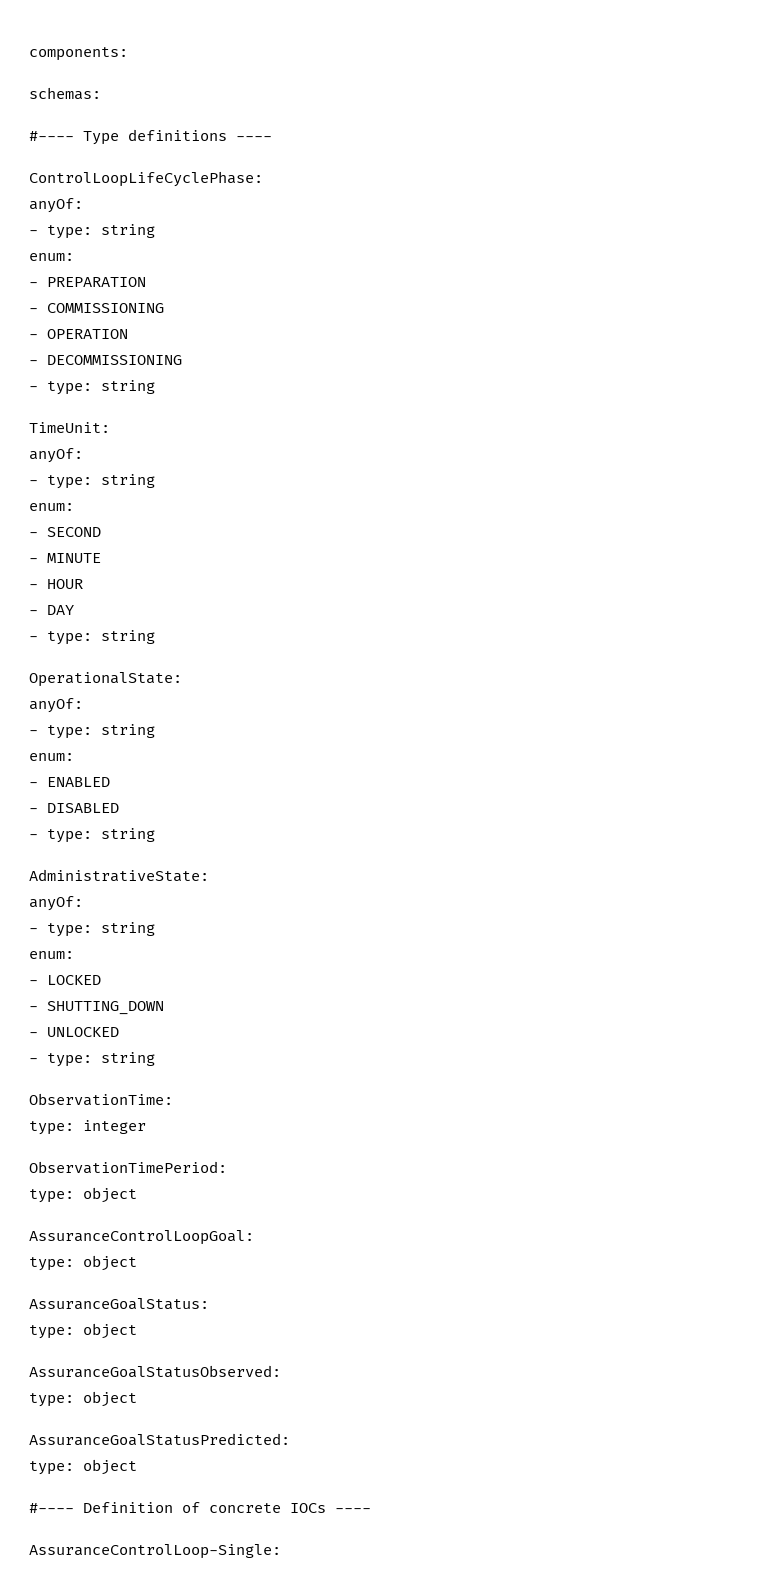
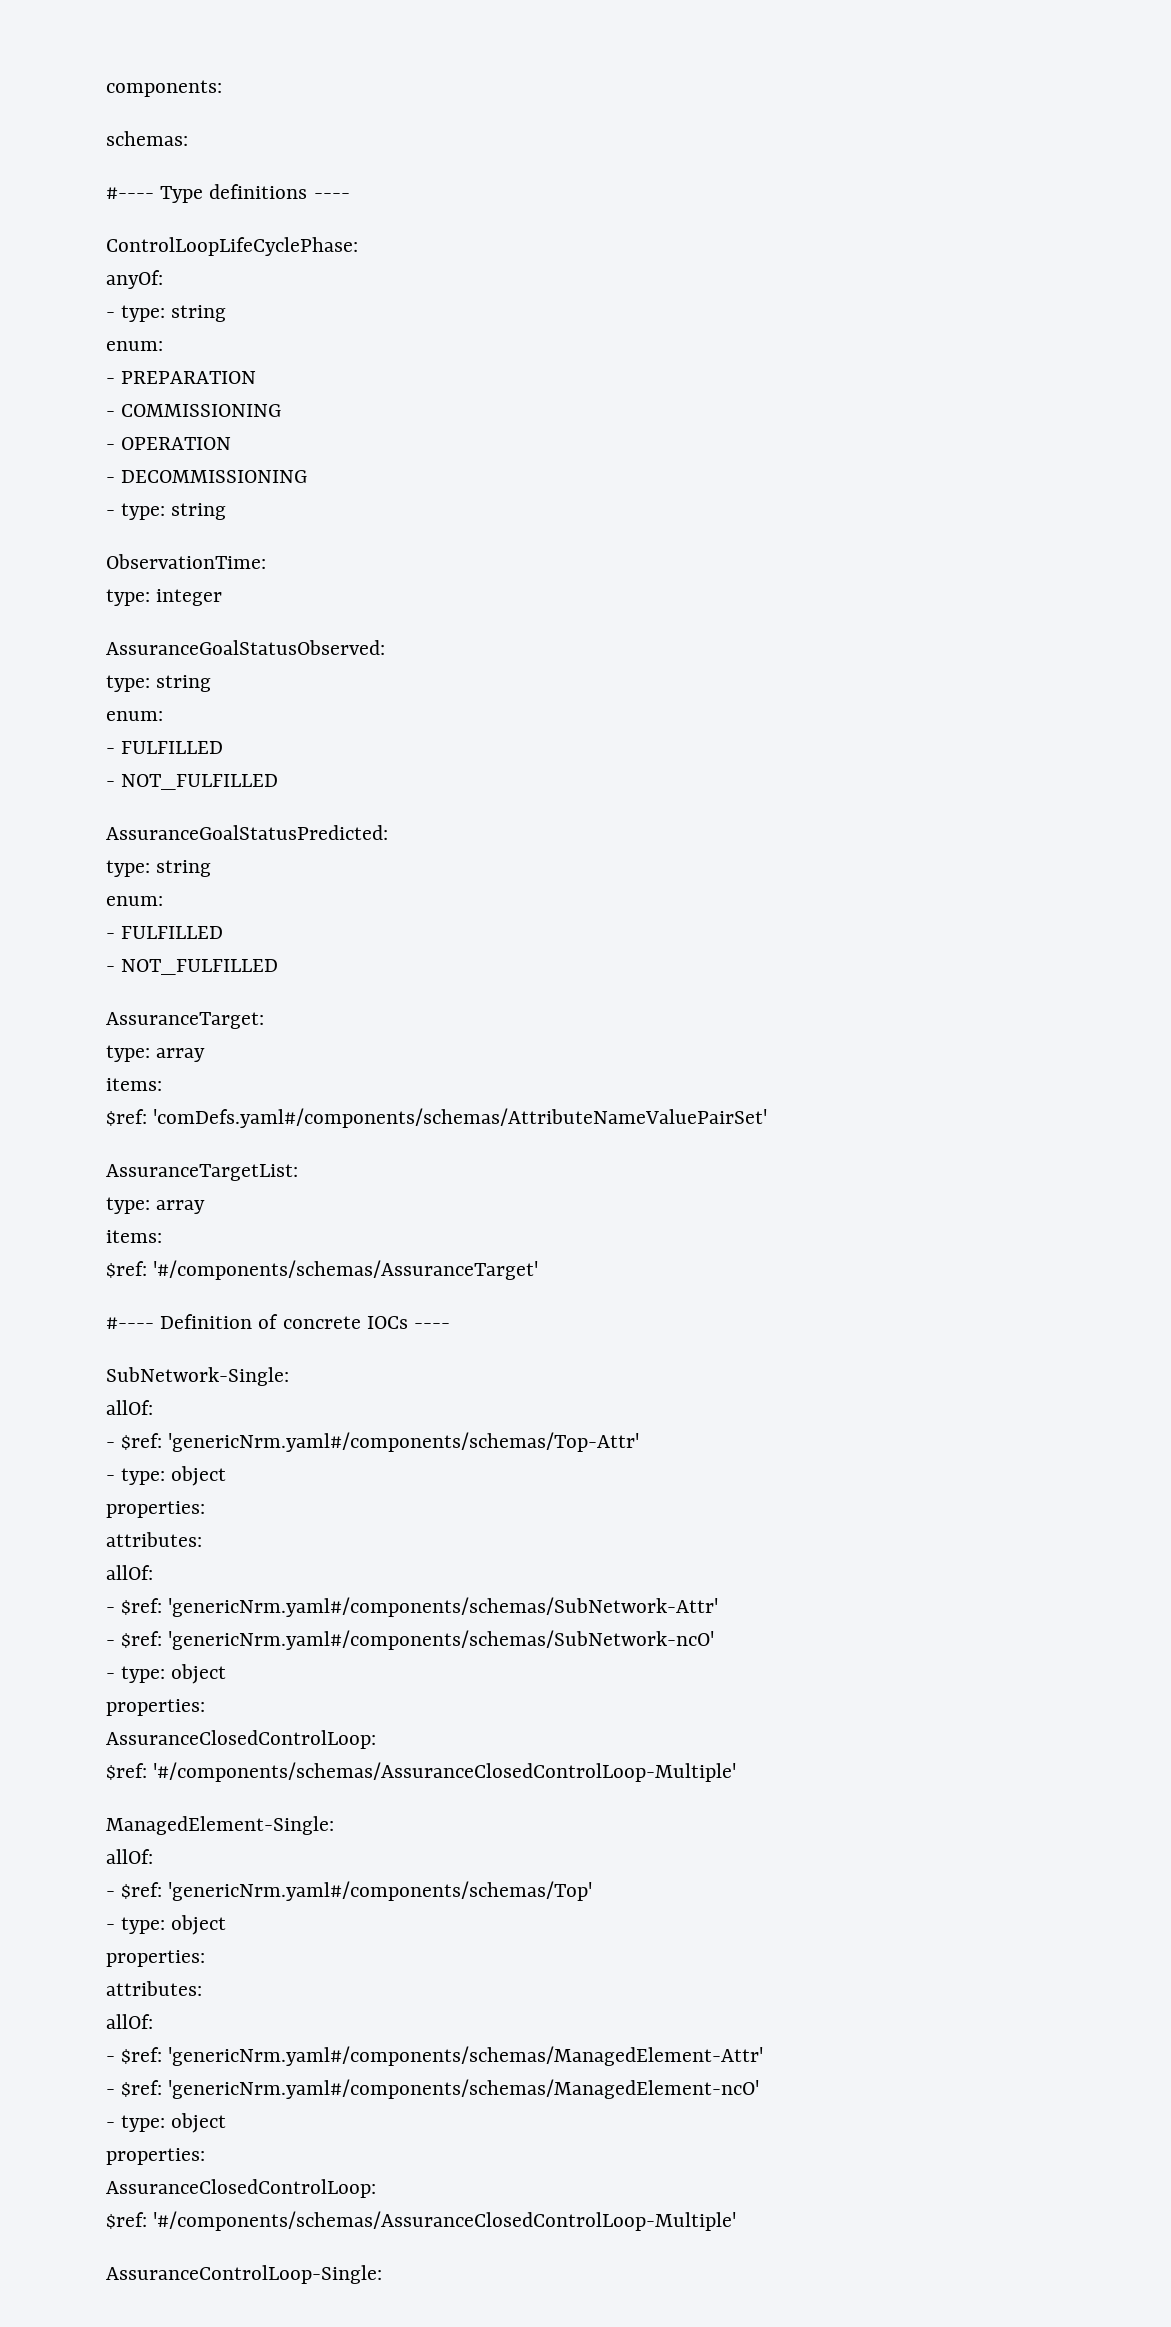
- TimeUnit:
- anyOf:
- - type: string
- enum:
- - SECOND
- - MINUTE
- - HOUR
- - DAY
- - type: string
- OperationalState:
- anyOf:
- - type: string
- enum:
- - ENABLED
- - DISABLED
- - type: string
- AdministrativeState:
- anyOf:
- - type: string
- enum:
- - LOCKED
- - SHUTTING_DOWN
- - UNLOCKED
- - type: string
  ObservationTime:
  type: integer
- ObservationTimePeriod:
- type: object
- AssuranceControlLoopGoal:
- type: object
- AssuranceGoalStatus:
- type: object
  AssuranceGoalStatusObserved:
- type: object
+ type: string
+ enum:
+ - FULFILLED
+ - NOT_FULFILLED
  AssuranceGoalStatusPredicted:
- type: object
+ type: string
+ enum:
+ - FULFILLED
+ - NOT_FULFILLED
+ AssuranceTarget:
+ type: array
+ items:
+ $ref: 'comDefs.yaml#/components/schemas/AttributeNameValuePairSet'
+ AssuranceTargetList:
+ type: array
+ items:
+ $ref: '#/components/schemas/AssuranceTarget'
+ SubNetwork-Single:
+ allOf:
+ - $ref: 'genericNrm.yaml#/components/schemas/Top-Attr'
+ - type: object
+ properties:
+ attributes:
+ allOf:
+ - $ref: 'genericNrm.yaml#/components/schemas/SubNetwork-Attr'
+ - $ref: 'genericNrm.yaml#/components/schemas/SubNetwork-ncO'
+ - type: object
+ properties:
+ AssuranceClosedControlLoop:
+ $ref: '#/components/schemas/AssuranceClosedControlLoop-Multiple'
+ ManagedElement-Single:
+ allOf:
+ - $ref: 'genericNrm.yaml#/components/schemas/Top'
+ - type: object
+ properties:
+ attributes:
+ allOf:
+ - $ref: 'genericNrm.yaml#/components/schemas/ManagedElement-Attr'
+ - $ref: 'genericNrm.yaml#/components/schemas/ManagedElement-ncO'
+ - type: object
+ properties:
+ AssuranceClosedControlLoop:
+ $ref: '#/components/schemas/AssuranceClosedControlLoop-Multiple'

